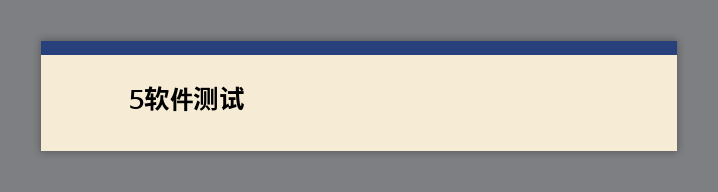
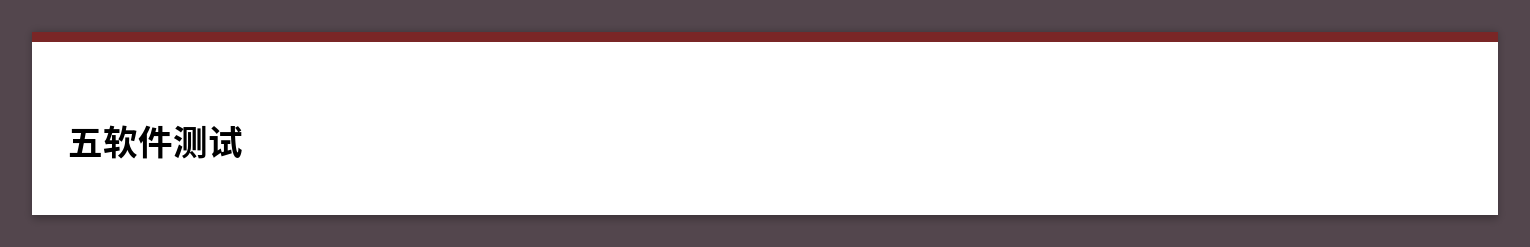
- 5软件测试
+ 五软件测试

